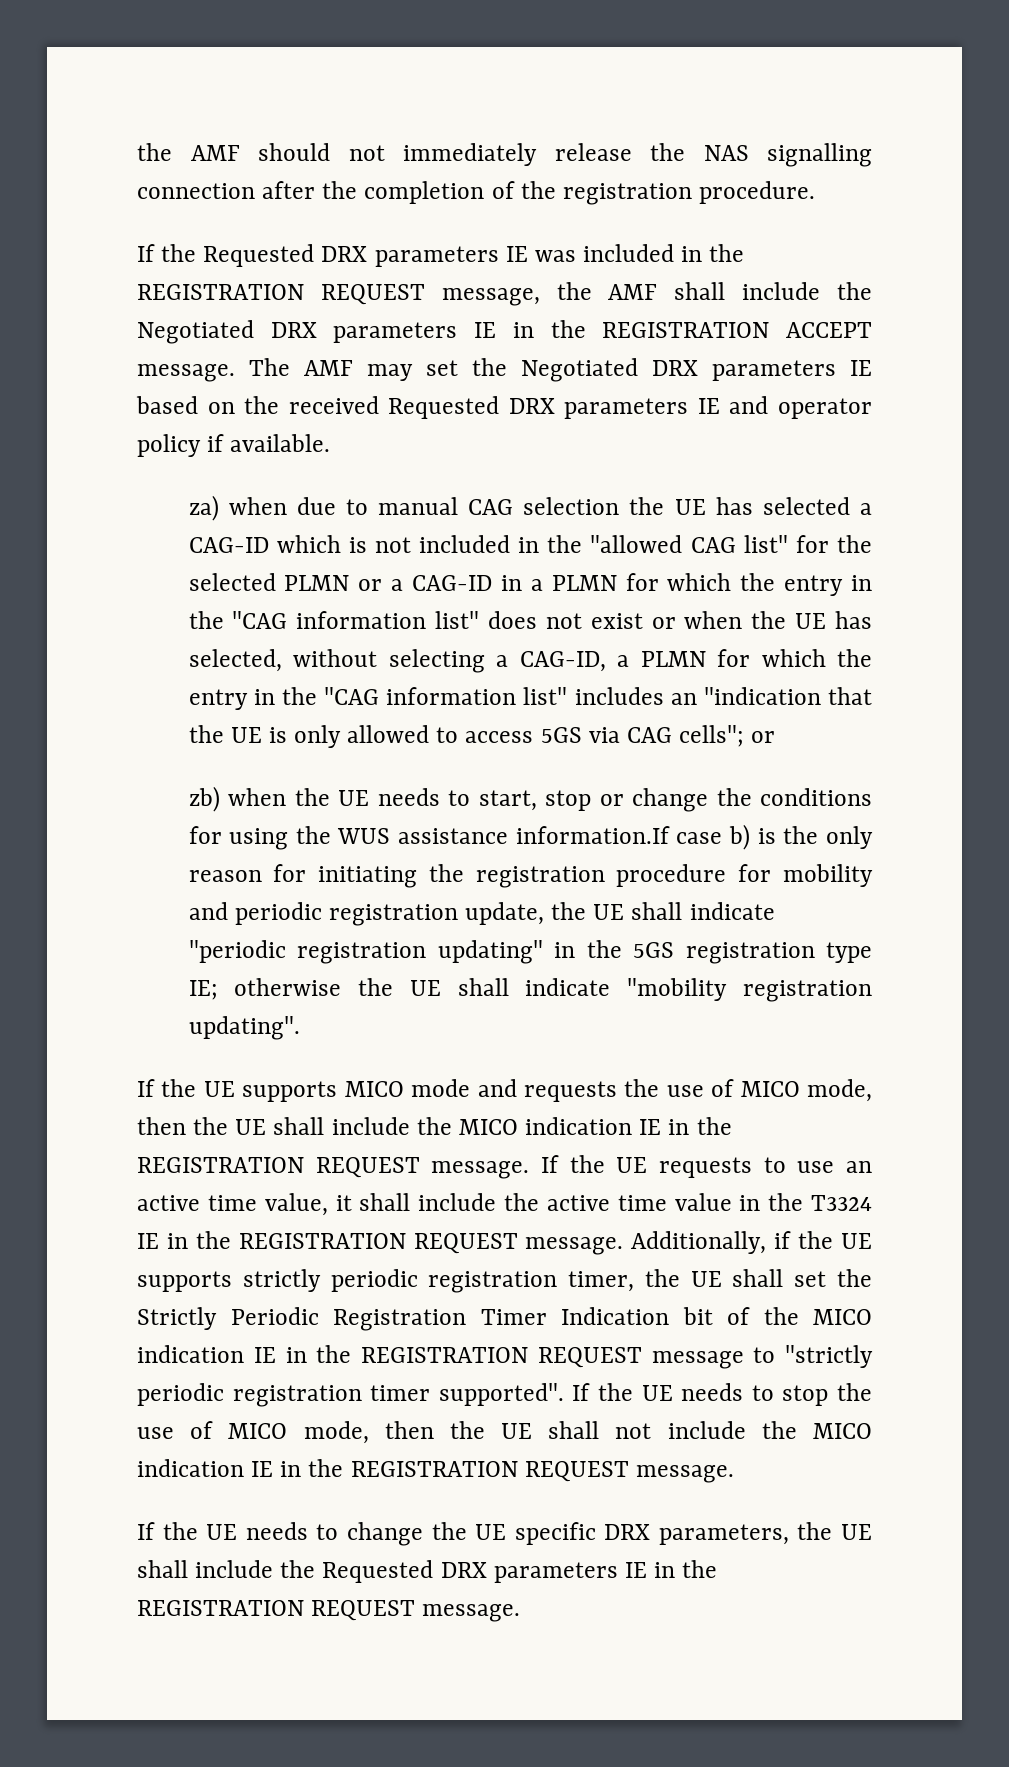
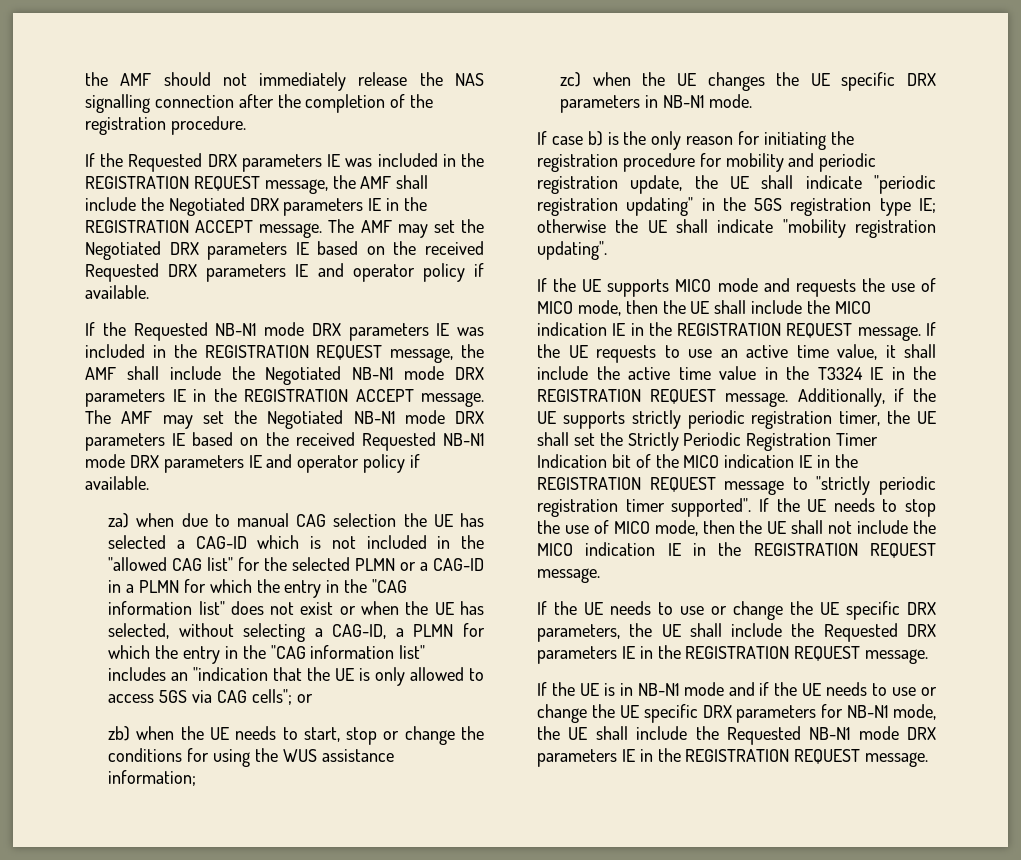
+ If the Requested NB-N1 mode DRX parameters IE was included in the REGISTRATION REQUEST message, the AMF shall include the Negotiated NB-N1 mode DRX parameters IE in the REGISTRATION ACCEPT message. The AMF may set the Negotiated NB-N1 mode DRX parameters IE based on the received Requested NB-N1 mode DRX parameters IE and operator policy if available.
- zb) when the UE needs to start, stop or change the conditions for using the WUS assistance information.If case b) is the only reason for initiating the registration procedure for mobility and periodic registration update, the UE shall indicate "periodic registration updating" in the 5GS registration type IE; otherwise the UE shall indicate "mobility registration updating".
+ zb) when the UE needs to start, stop or change the conditions for using the WUS assistance information;
+ zc) when the UE changes the UE specific DRX parameters in NB-N1 mode.
+ If case b) is the only reason for initiating the registration procedure for mobility and periodic registration update, the UE shall indicate "periodic registration updating" in the 5GS registration type IE; otherwise the UE shall indicate "mobility registration updating".
- If the UE needs to change the UE specific DRX parameters, the UE shall include the Requested DRX parameters IE in the REGISTRATION REQUEST message.
+ If the UE needs to use or change the UE specific DRX parameters, the UE shall include the Requested DRX parameters IE in the REGISTRATION REQUEST message.
+ If the UE is in NB-N1 mode and if the UE needs to use or change the UE specific DRX parameters for NB-N1 mode, the UE shall include the Requested NB-N1 mode DRX parameters IE in the REGISTRATION REQUEST message.

